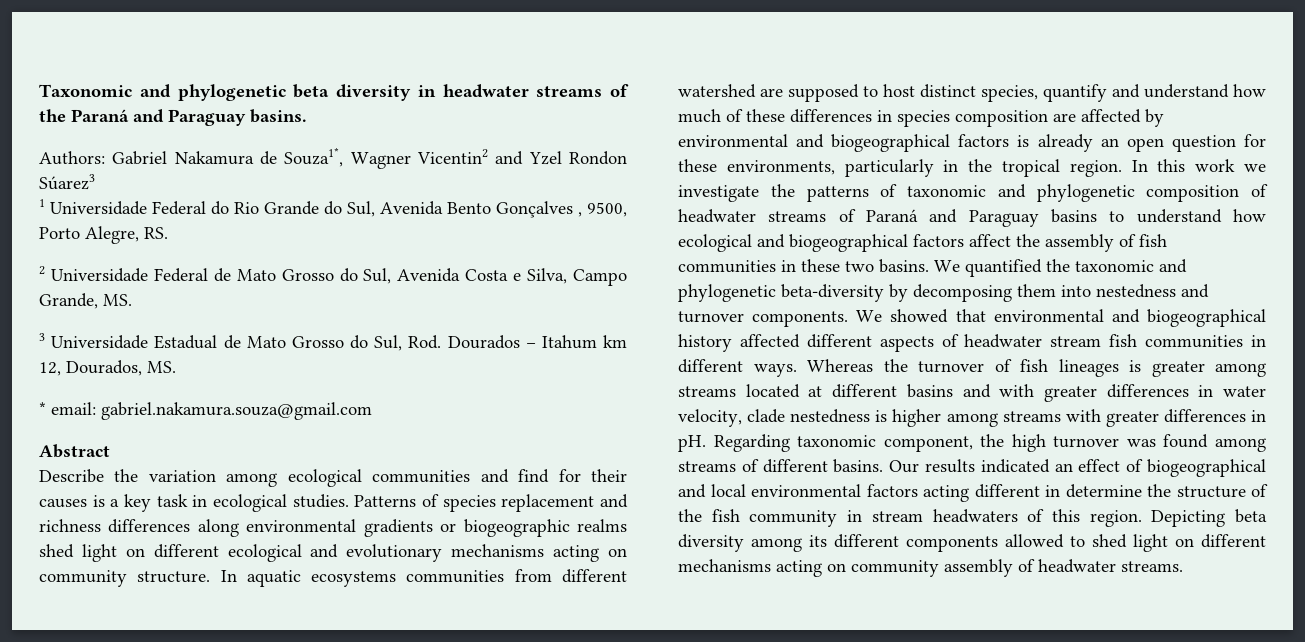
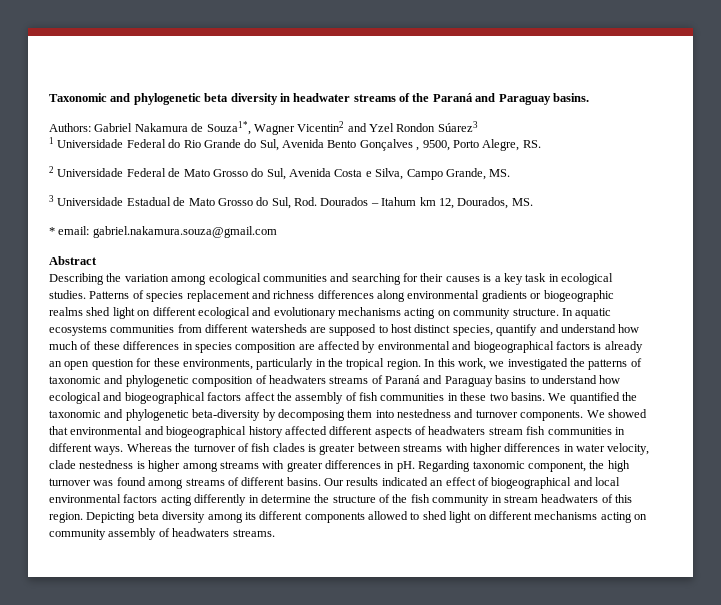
- Describe the variation among ecological communities and find for their causes is a key task in ecological studies.
+ Describing the variation among ecological communities and searching for their causes is a key task in ecological studies.
- In aquatic ecosystems communities from different watershed are supposed to host distinct species, quantify and understand how much of these differences in species composition are affected by environmental and biogeographical factors is already an open question for these environments, particularly in the tropical region.
+ In aquatic ecosystems communities from different watersheds are supposed to host distinct species, quantify and understand how much of these differences in species composition are affected by environmental and biogeographical factors is already an open question for these environments, particularly in the tropical region.
- In this work we investigate the patterns of taxonomic and phylogenetic composition of headwater streams of Paraná and Paraguay basins to understand how ecological and biogeographical factors affect the assembly of fish communities in these two basins.
+ In this work, we investigated the patterns of taxonomic and phylogenetic composition of headwaters streams of Paraná and Paraguay basins to understand how ecological and biogeographical factors affect the assembly of fish communities in these two basins.
- We showed that environmental and biogeographical history affected different aspects of headwater stream fish communities in different ways.
+ We showed that environmental and biogeographical history affected different aspects of headwaters stream fish communities in different ways.
- Whereas the turnover of fish lineages is greater among streams located at different basins and with greater differences in water velocity, clade nestedness is higher among streams with greater differences in pH.
+ Whereas the turnover of fish clades is greater between streams with higher differences in water velocity, clade nestedness is higher among streams with greater differences in pH.
- Our results indicated an effect of biogeographical and local environmental factors acting different in determine the structure of the fish community in stream headwaters of this region.
+ Our results indicated an effect of biogeographical and local environmental factors acting differently in determine the structure of the fish community in stream headwaters of this region.
- Depicting beta diversity among its different components allowed to shed light on different mechanisms acting on community assembly of headwater streams.
+ Depicting beta diversity among its different components allowed to shed light on different mechanisms acting on community assembly of headwaters streams.

